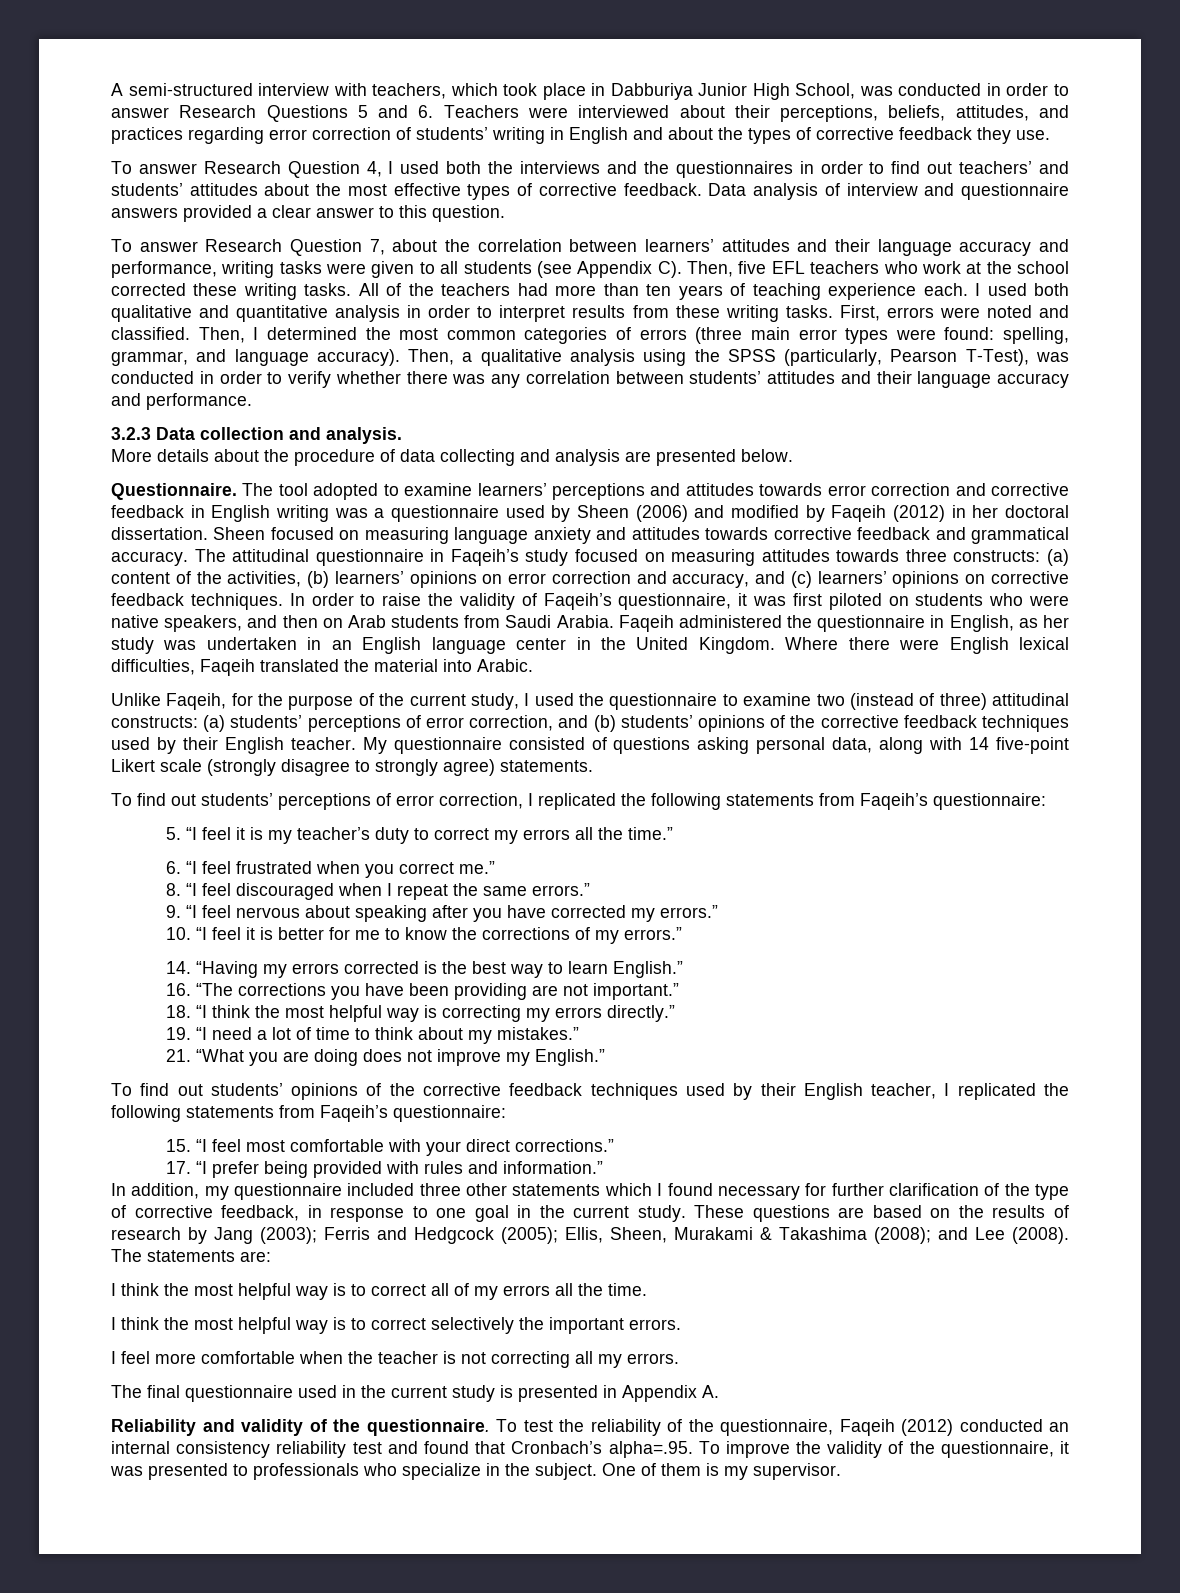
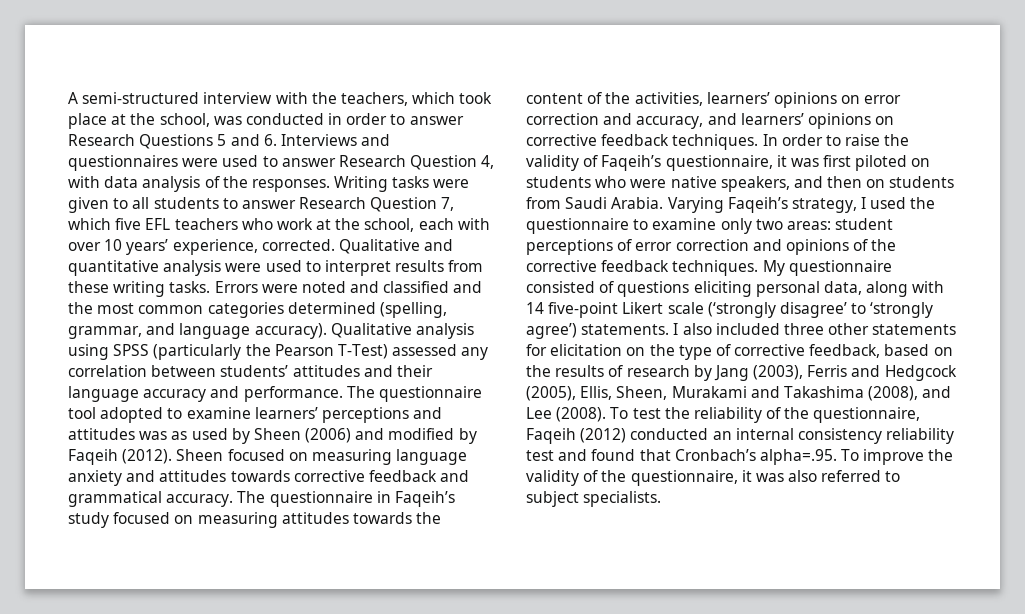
- A semi-structured interview with teachers, which took place in Dabburiya Junior High School, was conducted in order to answer Research Questions 5 and 6. Teachers were interviewed about their perceptions, beliefs, attitudes, and practices regarding error correction of students’ writing in English and about the types of corrective feedback they use.
- To answer Research Question 4, I used both the interviews and the questionnaires in order to find out teachers’ and students’ attitudes about the most effective types of corrective feedback. Data analysis of interview and questionnaire answers provided a clear answer to this question.
- To answer Research Question 7, about the correlation between learners’ attitudes and their language accuracy and performance, writing tasks were given to all students (see Appendix C). Then, five EFL teachers who work at the school corrected these writing tasks. All of the teachers had more than ten years of teaching experience each. I used both qualitative and quantitative analysis in order to interpret results from these writing tasks.
+ A semi-structured interview with the teachers, which took place at the school, was conducted in order to answer Research Questions 5 and 6. Interviews and questionnaires were used to answer Research Question 4, with data analysis of the responses. Writing tasks were given to all students to answer Research Question 7, which five EFL teachers who work at the school, each with over 10 years’ experience, corrected. Qualitative and quantitative analysis were used to interpret results from these writing tasks.
- First, errors were noted and classified. Then, I determined the most common categories of errors (three main error types were found: spelling, grammar, and language accuracy). Then, a qualitative analysis using the SPSS (particularly, Pearson T-Test), was conducted in order to verify whether there was any correlation between students’ attitudes and their language accuracy and performance.
- 3.2.3 Data collection and analysis.
- More details about the procedure of data collecting and analysis are presented below.
- Questionnaire. The tool adopted to examine learners’ perceptions and attitudes towards error correction and corrective feedback in English writing was a questionnaire used by Sheen (2006) and modified by Faqeih (2012) in her doctoral dissertation.
+ Errors were noted and classified and the most common categories determined (spelling, grammar, and language accuracy). Qualitative analysis using SPSS (particularly the Pearson T-Test) assessed any correlation between students’ attitudes and their language accuracy and performance. The questionnaire tool adopted to examine learners’ perceptions and attitudes was as used by Sheen (2006) and modified by Faqeih (2012).
- The attitudinal questionnaire in Faqeih’s study focused on measuring attitudes towards three constructs: (a) content of the activities, (b) learners’ opinions on error correction and accuracy, and (c) learners’ opinions on corrective feedback techniques.
+ The questionnaire in Faqeih’s study focused on measuring attitudes towards the content of the activities, learners’ opinions on error correction and accuracy, and learners’ opinions on corrective feedback techniques.
- In order to raise the validity of Faqeih’s questionnaire, it was first piloted on students who were native speakers, and then on Arab students from Saudi Arabia.
+ In order to raise the validity of Faqeih’s questionnaire, it was first piloted on students who were native speakers, and then on students from Saudi Arabia.
- Faqeih administered the questionnaire in English, as her study was undertaken in an English language center in the United Kingdom. Where there were English lexical difficulties, Faqeih translated the material into Arabic.
- Unlike Faqeih, for the purpose of the current study, I used the questionnaire to examine two (instead of three) attitudinal constructs: (a) students’ perceptions of error correction, and (b) students’ opinions of the corrective feedback techniques used by their English teacher.
+ Varying Faqeih’s strategy, I used the questionnaire to examine only two areas: student perceptions of error correction and opinions of the corrective feedback techniques.
- My questionnaire consisted of questions asking personal data, along with 14 five-point Likert scale (strongly disagree to strongly agree) statements.
- To find out students’ perceptions of error correction, I replicated the following statements from Faqeih’s questionnaire:
- 5. “I feel it is my teacher’s duty to correct my errors all the time.”
- 6. “I feel frustrated when you correct me.”
- 8. “I feel discouraged when I repeat the same errors.”
- 9. “I feel nervous about speaking after you have corrected my errors.”
- 10. “I feel it is better for me to know the corrections of my errors.”
- 14. “Having my errors corrected is the best way to learn English.”
- 16. “The corrections you have been providing are not important.”
- 18. “I think the most helpful way is correcting my errors directly.”
- 19. “I need a lot of time to think about my mistakes.”
- 21. “What you are doing does not improve my English.”
- To find out students’ opinions of the corrective feedback techniques used by their English teacher, I replicated the following statements from Faqeih’s questionnaire:
- 15. “I feel most comfortable with your direct corrections.”
- 17. “I prefer being provided with rules and information.”
- In addition, my questionnaire included three other statements which I found necessary for further clarification of the type of corrective feedback, in response to one goal in the current study. These questions are based on the results of research by Jang (2003); Ferris and Hedgcock (2005); Ellis, Sheen, Murakami & Takashima (2008); and Lee (2008). The statements are:
- I think the most helpful way is to correct all of my errors all the time.
- I think the most helpful way is to correct selectively the important errors.
- I feel more comfortable when the teacher is not correcting all my errors.
- The final questionnaire used in the current study is presented in Appendix A.
- Reliability and validity of the questionnaire.
+ My questionnaire consisted of questions eliciting personal data, along with 14 five-point Likert scale (‘strongly disagree’ to ‘strongly agree’) statements. I also included three other statements for elicitation on the type of corrective feedback, based on the results of research by Jang (2003), Ferris and Hedgcock (2005), Ellis, Sheen, Murakami and Takashima (2008), and Lee (2008).
- To test the reliability of the questionnaire, Faqeih (2012) conducted an internal consistency reliability test and found that Cronbach’s alpha=.95. To improve the validity of the questionnaire, it was presented to professionals who specialize in the subject. One of them is my supervisor.
+ To test the reliability of the questionnaire, Faqeih (2012) conducted an internal consistency reliability test and found that Cronbach’s alpha=.95. To improve the validity of the questionnaire, it was also referred to subject specialists.

